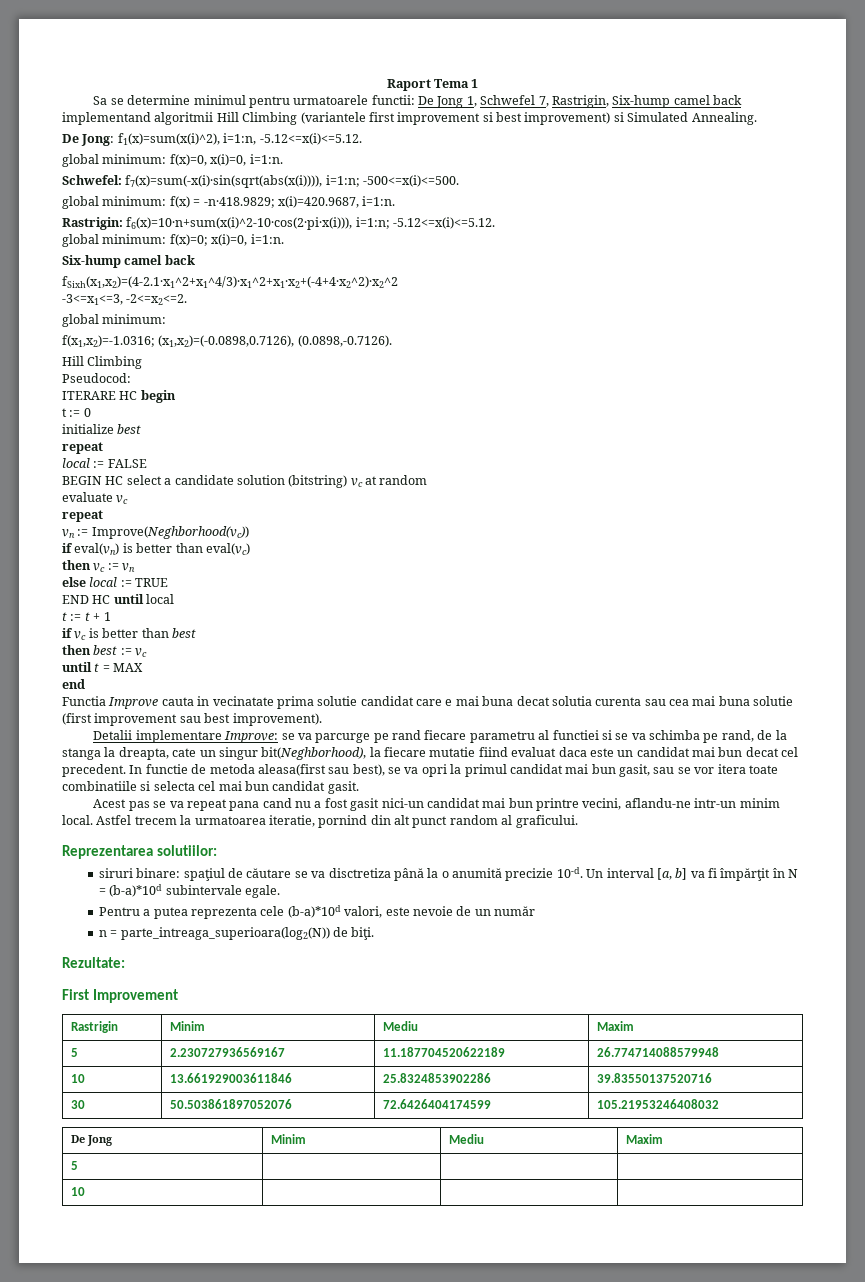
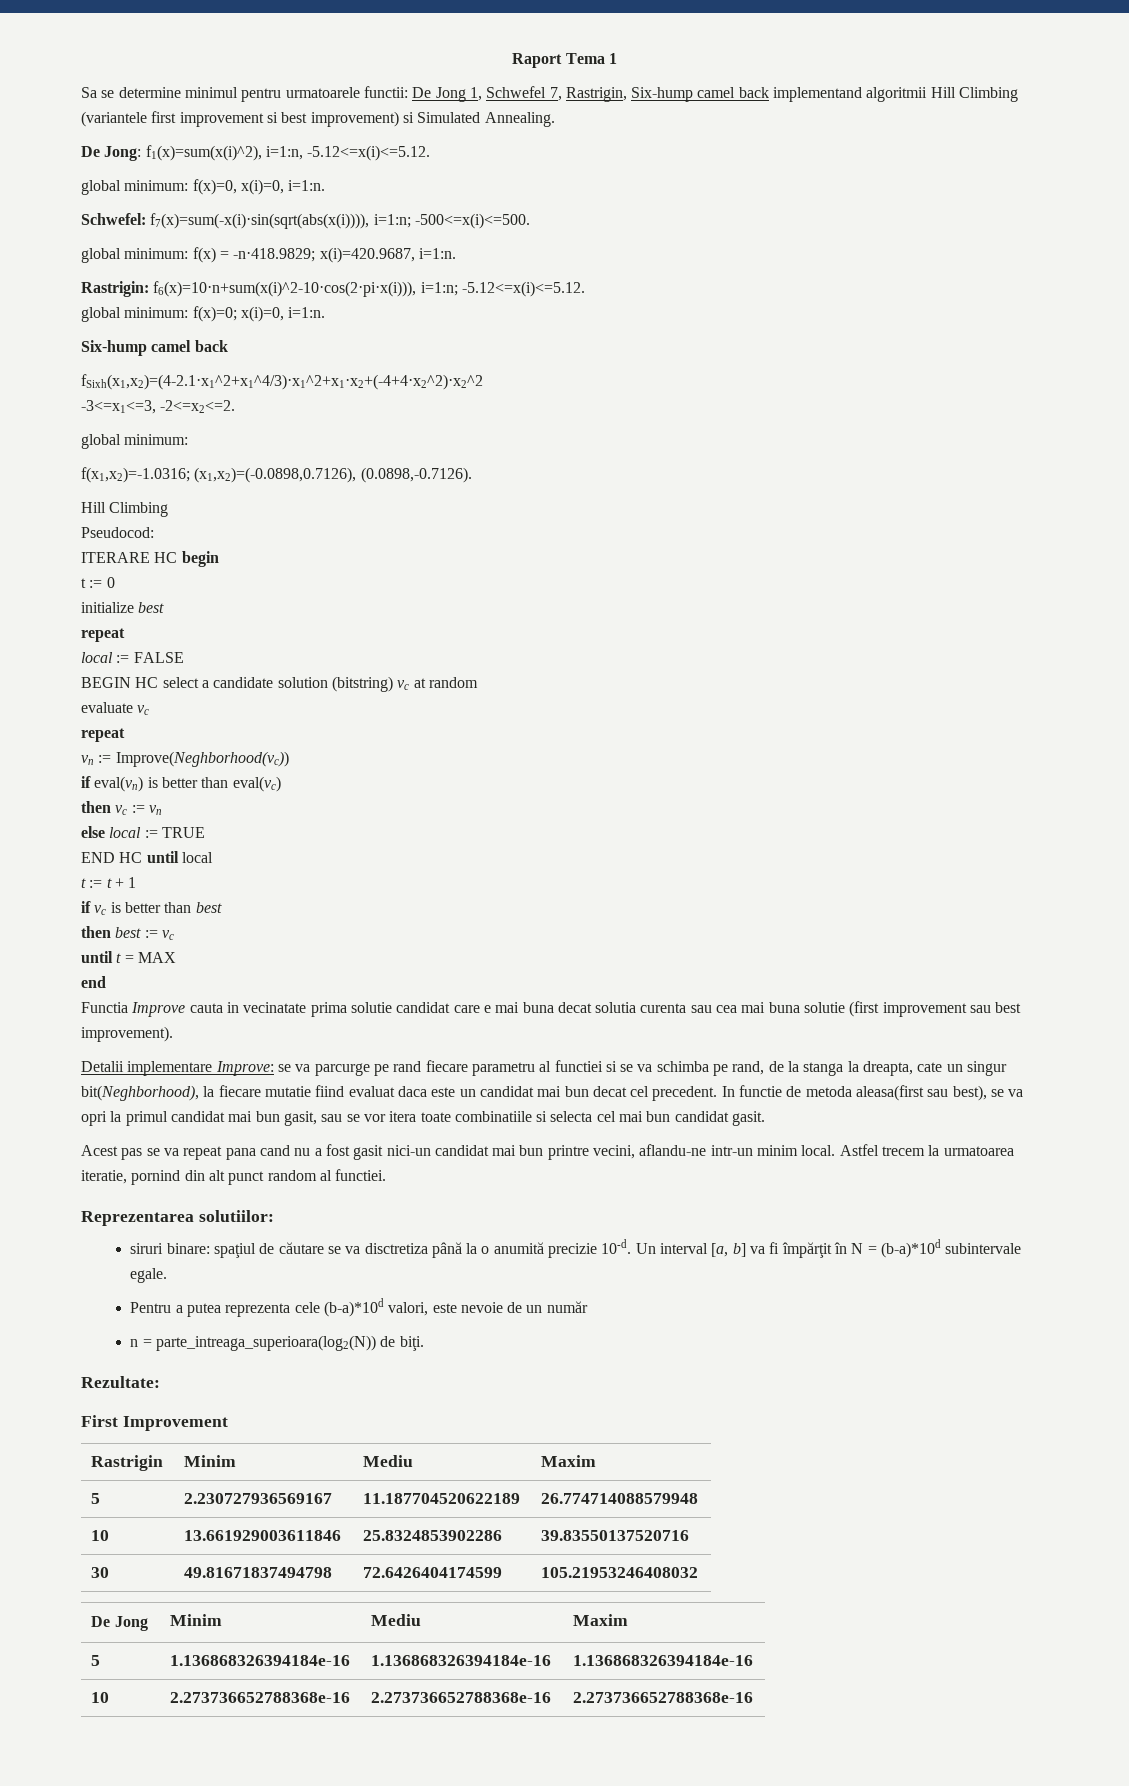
- Astfel trecem la urmatoarea iteratie, pornind din alt punct random al graficului.
+ Astfel trecem la urmatoarea iteratie, pornind din alt punct random al functiei.
- 30 | 50.503861897052076 | 72.6426404174599 | 105.21953246408032
+ 30 | 49.81671837494798 | 72.6426404174599 | 105.21953246408032
- 5 | | |
- 10 | | |
+ 5 | 1.136868326394184e-16 | 1.136868326394184e-16 | 1.136868326394184e-16
+ 10 | 2.273736652788368e-16 | 2.273736652788368e-16 | 2.273736652788368e-16

